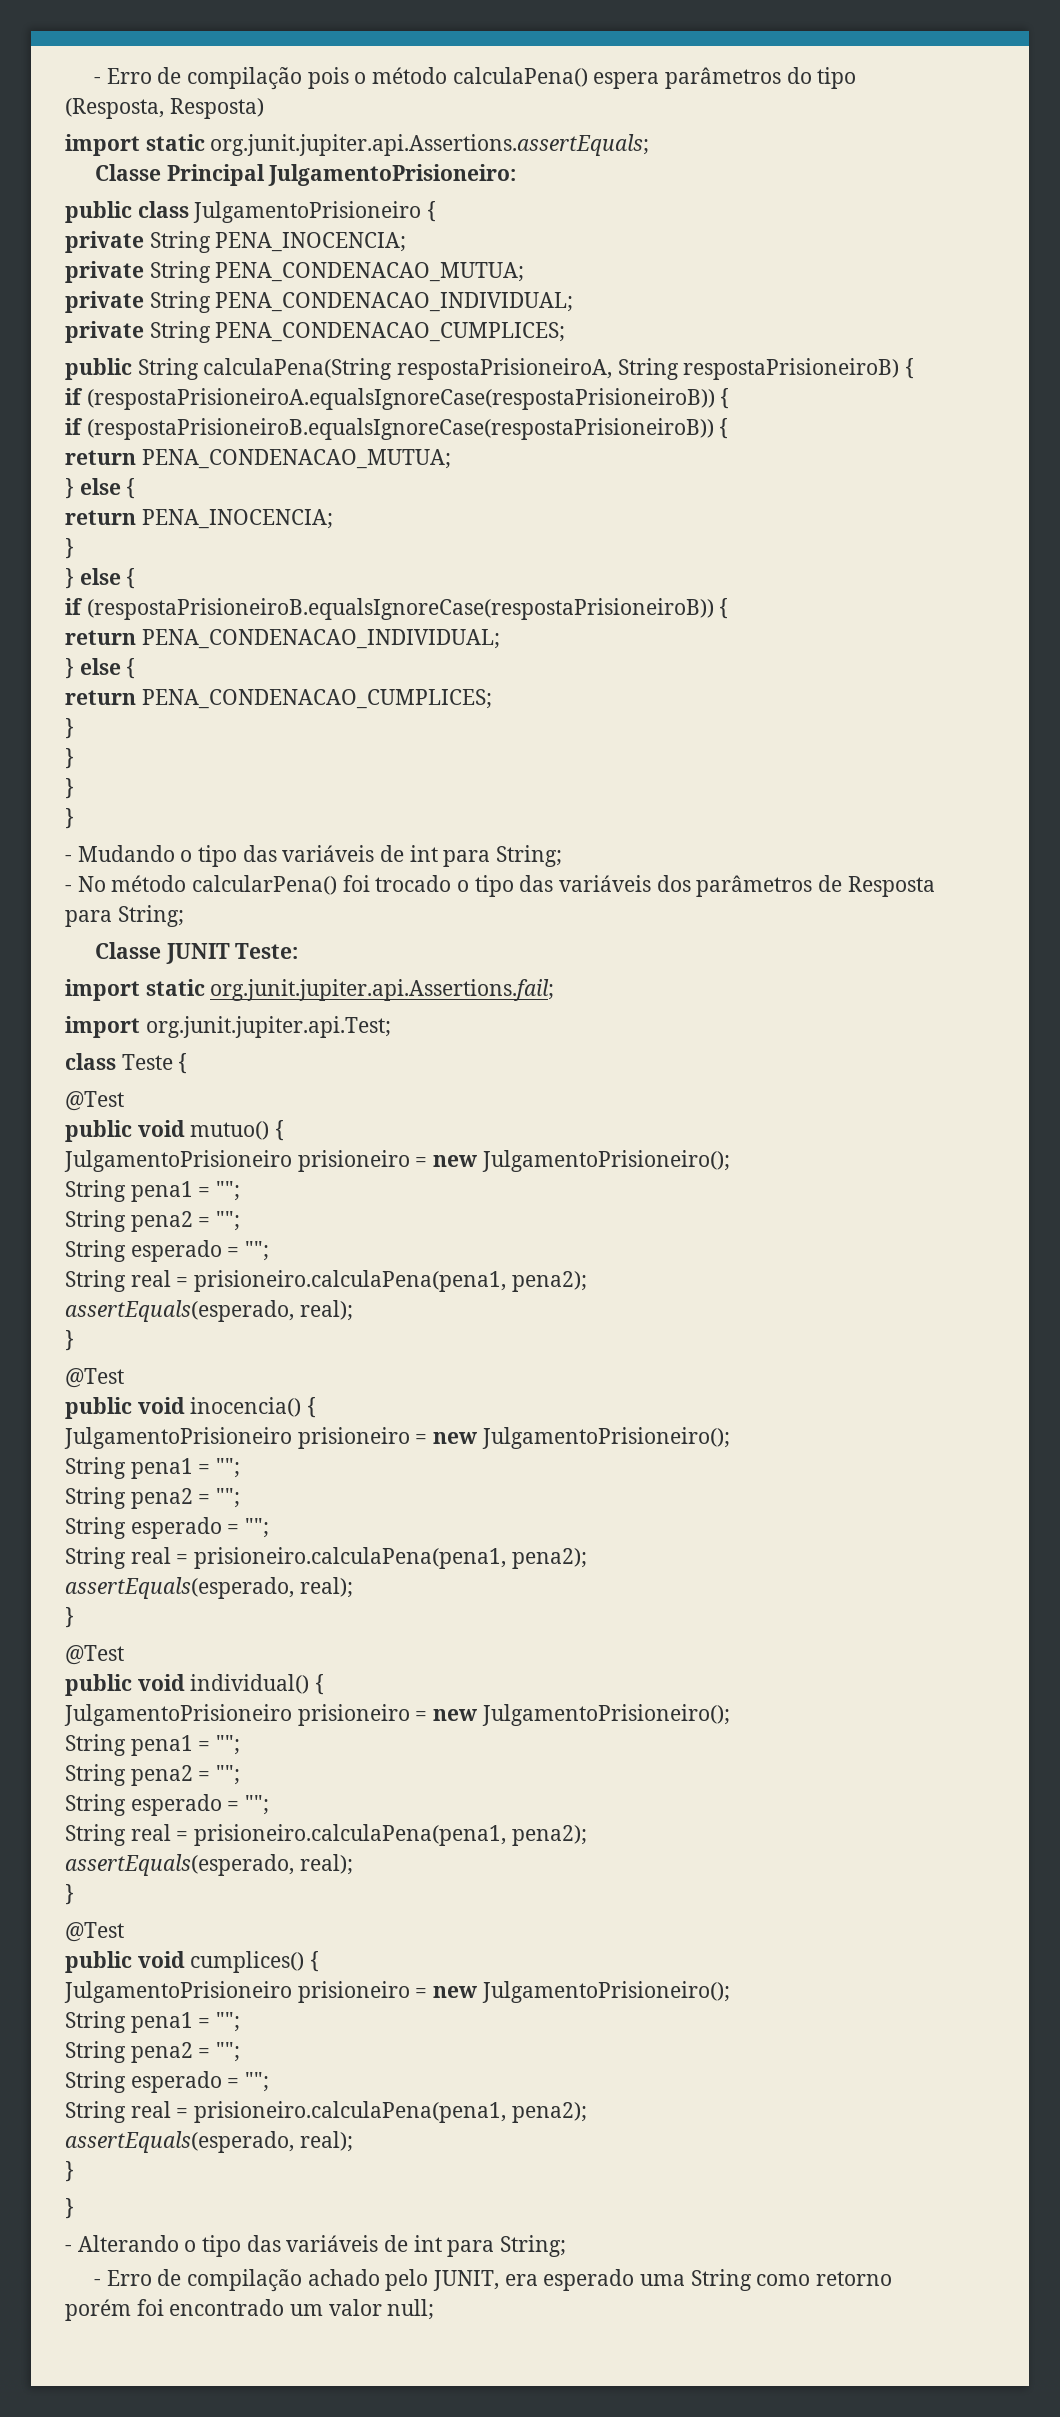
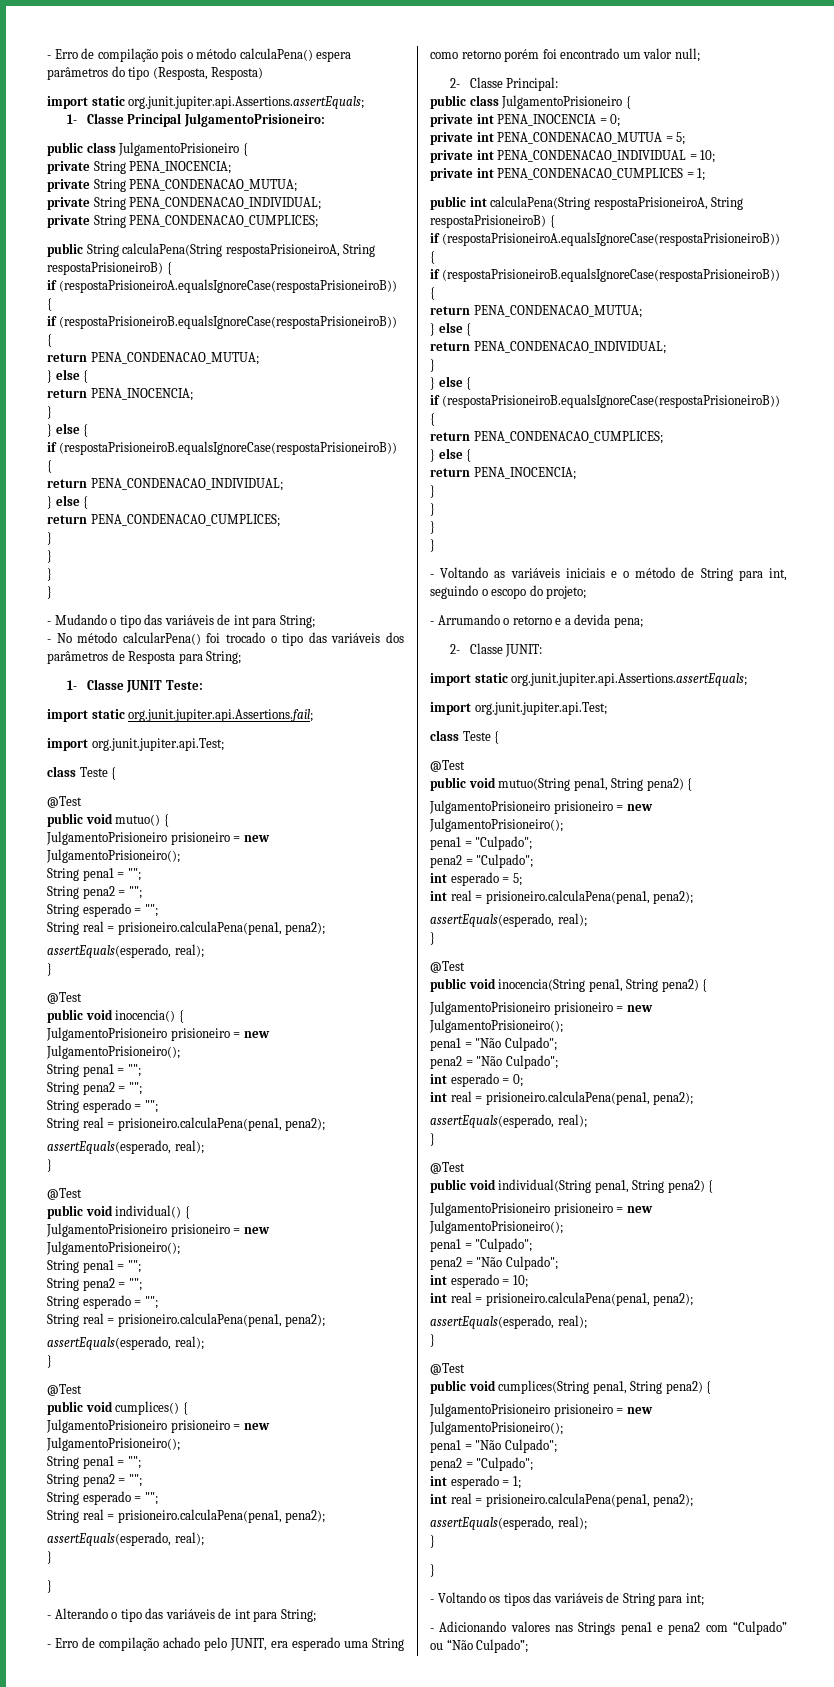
- Classe Principal JulgamentoPrisioneiro:
+ 1- Classe Principal JulgamentoPrisioneiro:
- Classe JUNIT Teste:
+ 1- Classe JUNIT Teste:
+ 2- Classe Principal:
+ public class JulgamentoPrisioneiro {
+ private int PENA_INOCENCIA = 0;
+ private int PENA_CONDENACAO_MUTUA = 5;
+ private int PENA_CONDENACAO_INDIVIDUAL = 10;
+ private int PENA_CONDENACAO_CUMPLICES = 1;
+ public int calculaPena(String respostaPrisioneiroA, String respostaPrisioneiroB) {
+ if (respostaPrisioneiroA.equalsIgnoreCase(respostaPrisioneiroB)) {
+ if (respostaPrisioneiroB.equalsIgnoreCase(respostaPrisioneiroB)) {
+ return PENA_CONDENACAO_MUTUA;
+ } else {
+ return PENA_CONDENACAO_INDIVIDUAL;
+ }
+ } else {
+ if (respostaPrisioneiroB.equalsIgnoreCase(respostaPrisioneiroB)) {
+ return PENA_CONDENACAO_CUMPLICES;
+ } else {
+ return PENA_INOCENCIA;
+ }
+ }
+ }
+ }
+ - Voltando as variáveis iniciais e o método de String para int, seguindo o escopo do projeto;
+ - Arrumando o retorno e a devida pena;
+ 2- Classe JUNIT:
+ import static org.junit.jupiter.api.Assertions.assertEquals;
+ import org.junit.jupiter.api.Test;
+ class Teste {
+ @Test
+ public void mutuo(String pena1, String pena2) {
+ JulgamentoPrisioneiro prisioneiro = new JulgamentoPrisioneiro();
+ pena1 = "Culpado";
+ pena2 = "Culpado";
+ int esperado = 5;
+ int real = prisioneiro.calculaPena(pena1, pena2);
+ assertEquals(esperado, real);
+ }
+ @Test
+ public void inocencia(String pena1, String pena2) {
+ JulgamentoPrisioneiro prisioneiro = new JulgamentoPrisioneiro();
+ pena1 = "Não Culpado";
+ pena2 = "Não Culpado";
+ int esperado = 0;
+ int real = prisioneiro.calculaPena(pena1, pena2);
+ assertEquals(esperado, real);
+ }
+ @Test
+ public void individual(String pena1, String pena2) {
+ JulgamentoPrisioneiro prisioneiro = new JulgamentoPrisioneiro();
+ pena1 = "Culpado";
+ pena2 = "Não Culpado";
+ int esperado = 10;
+ int real = prisioneiro.calculaPena(pena1, pena2);
+ assertEquals(esperado, real);
+ }
+ @Test
+ public void cumplices(String pena1, String pena2) {
+ JulgamentoPrisioneiro prisioneiro = new JulgamentoPrisioneiro();
+ pena1 = "Não Culpado";
+ pena2 = "Culpado";
+ int esperado = 1;
+ int real = prisioneiro.calculaPena(pena1, pena2);
+ assertEquals(esperado, real);
+ }
+ }
+ - Voltando os tipos das variáveis de String para int;
+ - Adicionando valores nas Strings pena1 e pena2 com “Culpado” ou “Não Culpado”;

